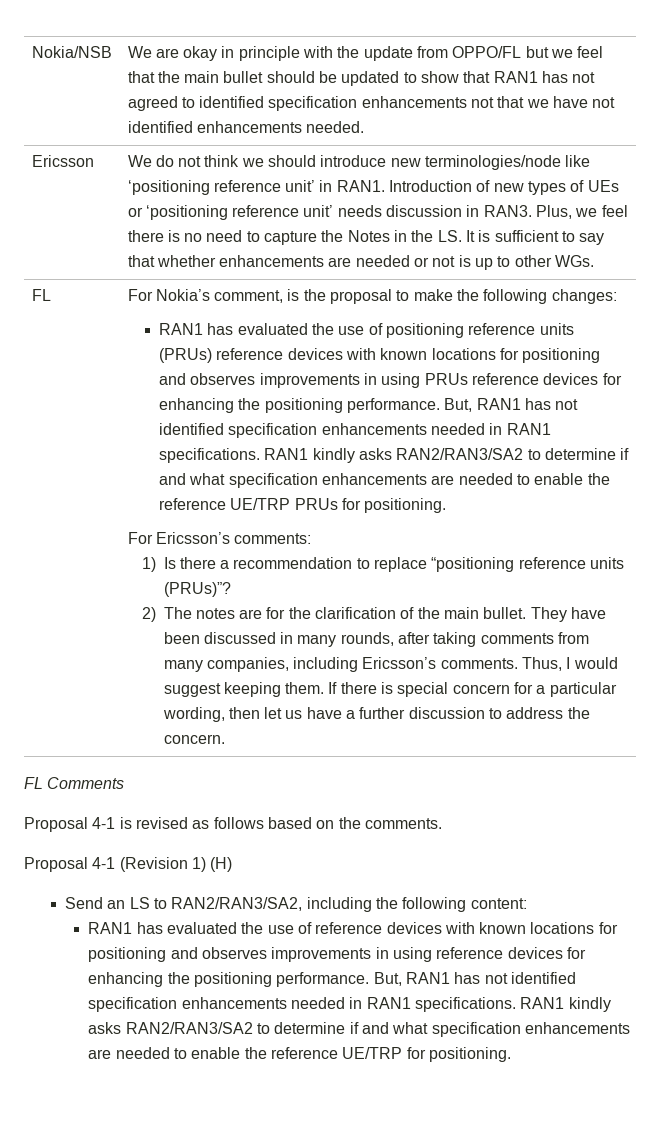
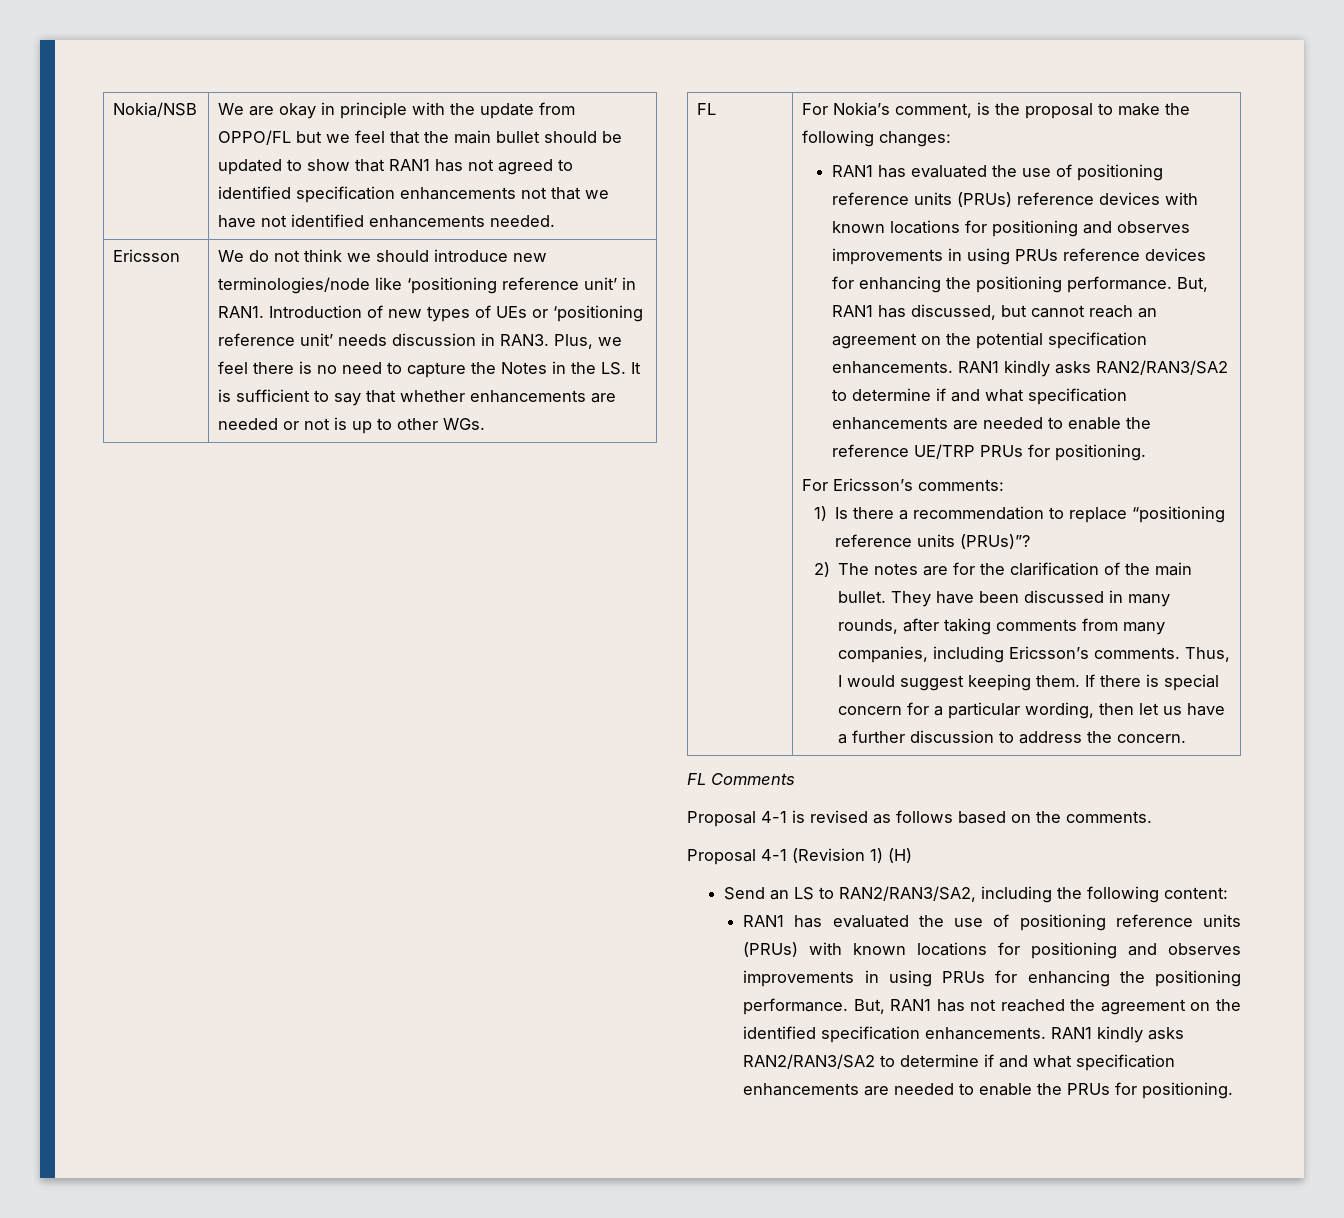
- RAN1 has evaluated the use of positioning reference units (PRUs) reference devices with known locations for positioning and observes improvements in using PRUs reference devices for enhancing the positioning performance. But, RAN1 has not identified specification enhancements needed in RAN1 specifications.
+ RAN1 has evaluated the use of positioning reference units (PRUs) reference devices with known locations for positioning and observes improvements in using PRUs reference devices for enhancing the positioning performance. But, RAN1 has discussed, but cannot reach an agreement on the potential specification enhancements.
- RAN1 has evaluated the use of reference devices with known locations for positioning and observes improvements in using reference devices for enhancing the positioning performance. But, RAN1 has not identified specification enhancements needed in RAN1 specifications.
+ RAN1 has evaluated the use of positioning reference units (PRUs) with known locations for positioning and observes improvements in using PRUs for enhancing the positioning performance. But, RAN1 has not reached the agreement on the identified specification enhancements.
- RAN1 kindly asks RAN2/RAN3/SA2 to determine if and what specification enhancements are needed to enable the reference UE/TRP for positioning.
+ RAN1 kindly asks RAN2/RAN3/SA2 to determine if and what specification enhancements are needed to enable the PRUs for positioning.

